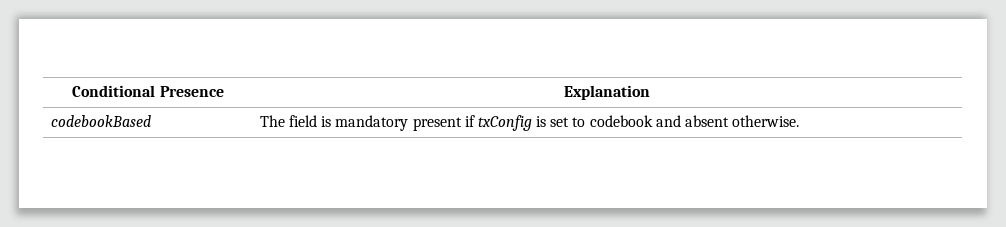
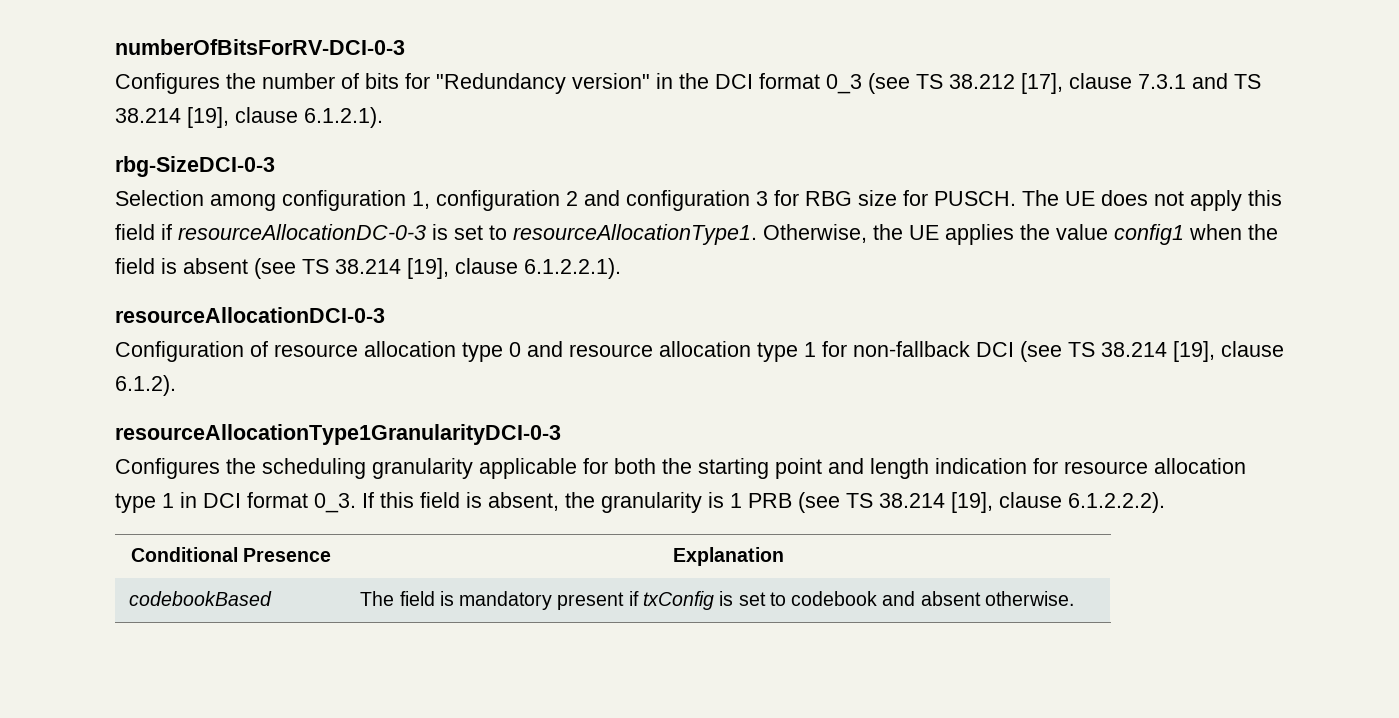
+ numberOfBitsForRV-DCI-0-3
+ Configures the number of bits for "Redundancy version" in the DCI format 0_3 (see TS 38.212 [17], clause 7.3.1 and TS 38.214 [19], clause 6.1.2.1).
+ rbg-SizeDCI-0-3
+ Selection among configuration 1, configuration 2 and configuration 3 for RBG size for PUSCH. The UE does not apply this field if resourceAllocationDC-0-3 is set to resourceAllocationType1. Otherwise, the UE applies the value config1 when the field is absent (see TS 38.214 [19], clause 6.1.2.2.1).
+ resourceAllocationDCI-0-3
+ Configuration of resource allocation type 0 and resource allocation type 1 for non-fallback DCI (see TS 38.214 [19], clause 6.1.2).
+ resourceAllocationType1GranularityDCI-0-3
+ Configures the scheduling granularity applicable for both the starting point and length indication for resource allocation type 1 in DCI format 0_3. If this field is absent, the granularity is 1 PRB (see TS 38.214 [19], clause 6.1.2.2.2).

